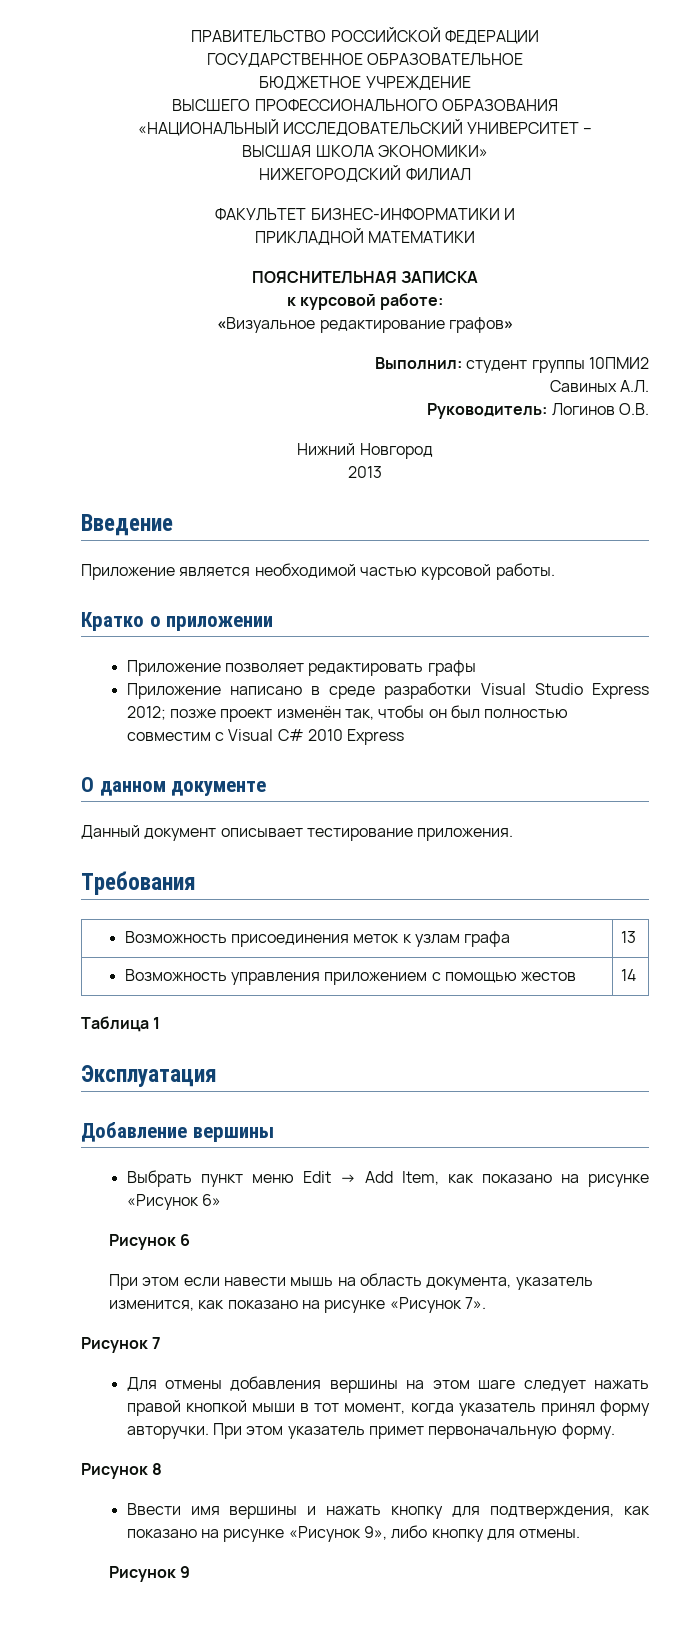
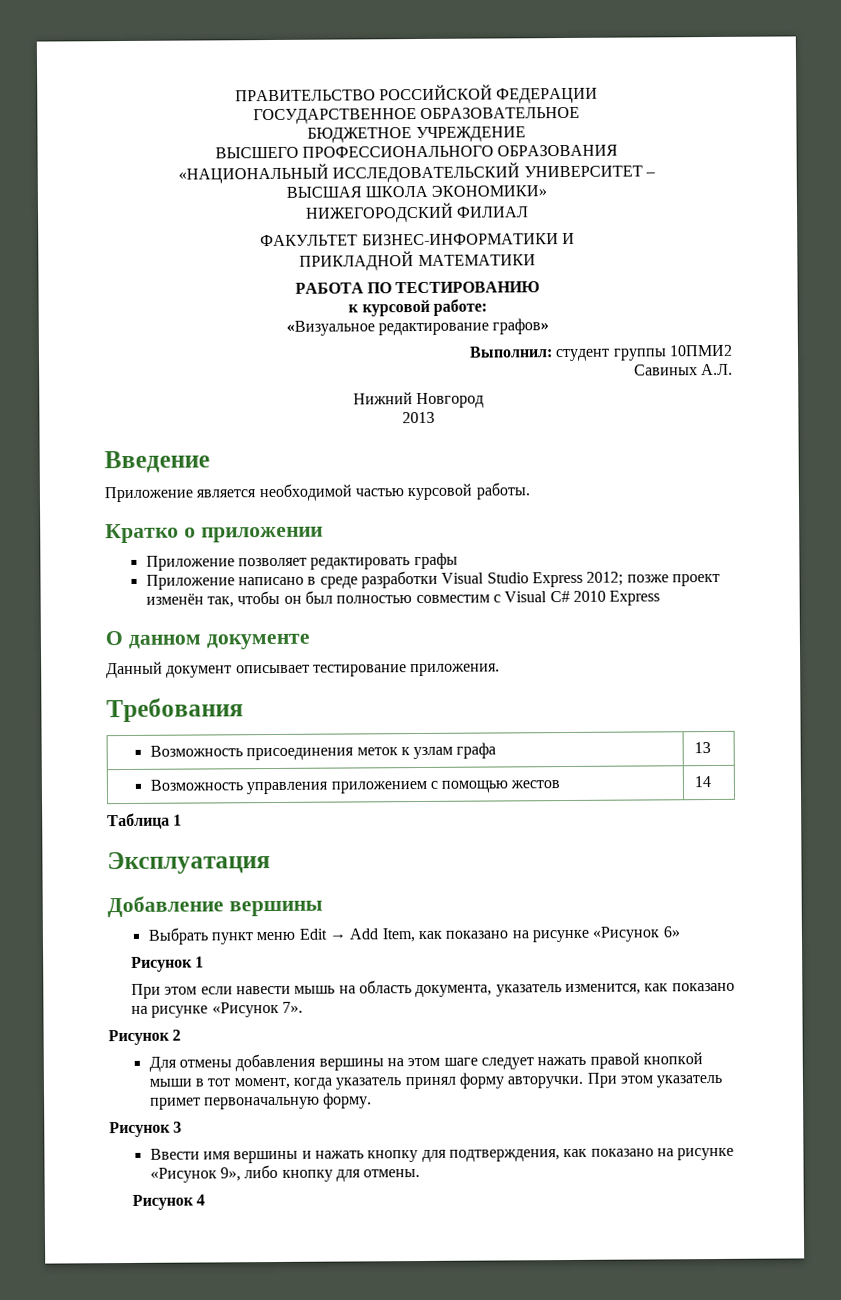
- ПОЯСНИТЕЛЬНАЯ ЗАПИСКА
+ РАБОТА ПО ТЕСТИРОВАНИЮ
- Руководитель: Логинов О.В.
- Рисунок 6
+ Рисунок 1
- Рисунок 7
+ Рисунок 2
- Рисунок 8
+ Рисунок 3
- Рисунок 9
+ Рисунок 4

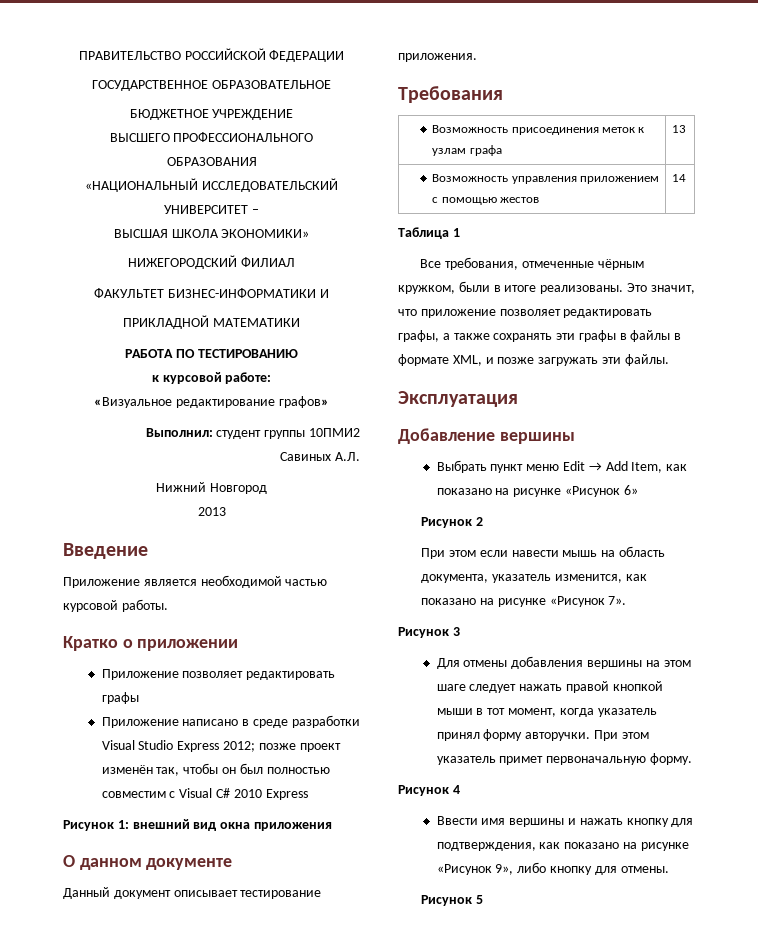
+ Рисунок 1: внешний вид окна приложения
+ Все требования, отмеченные чёрным кружком, были в итоге реализованы. Это значит, что приложение позволяет редактировать графы, а также сохранять эти графы в файлы в формате XML, и позже загружать эти файлы.
- Рисунок 1
+ Рисунок 2
- Рисунок 2
+ Рисунок 3
- Рисунок 3
+ Рисунок 4
- Рисунок 4
+ Рисунок 5

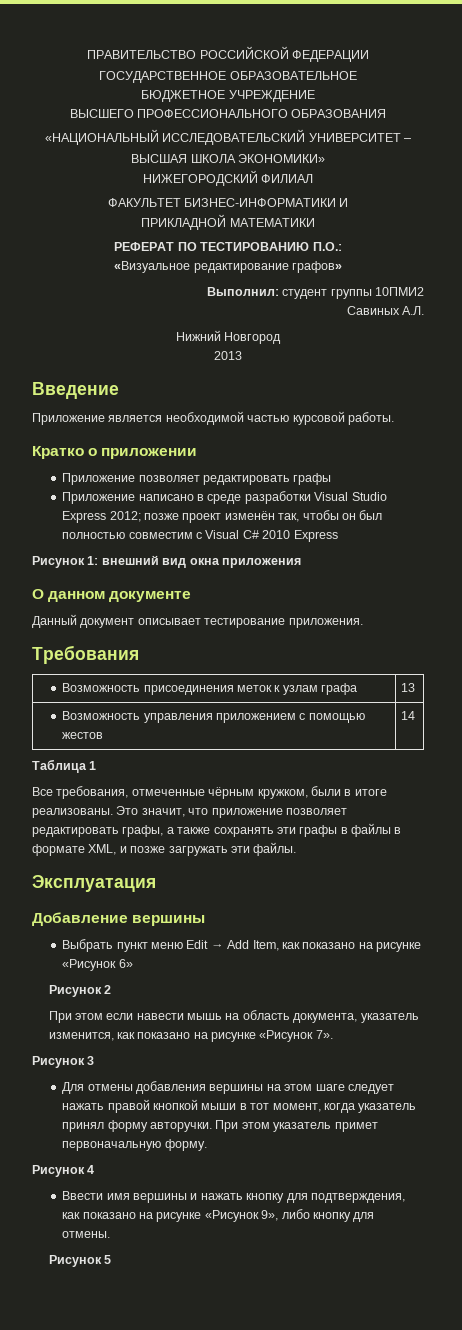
- РАБОТА ПО ТЕСТИРОВАНИЮ
- к курсовой работе:
+ РЕФЕРАТ ПО ТЕСТИРОВАНИЮ П.О.:

